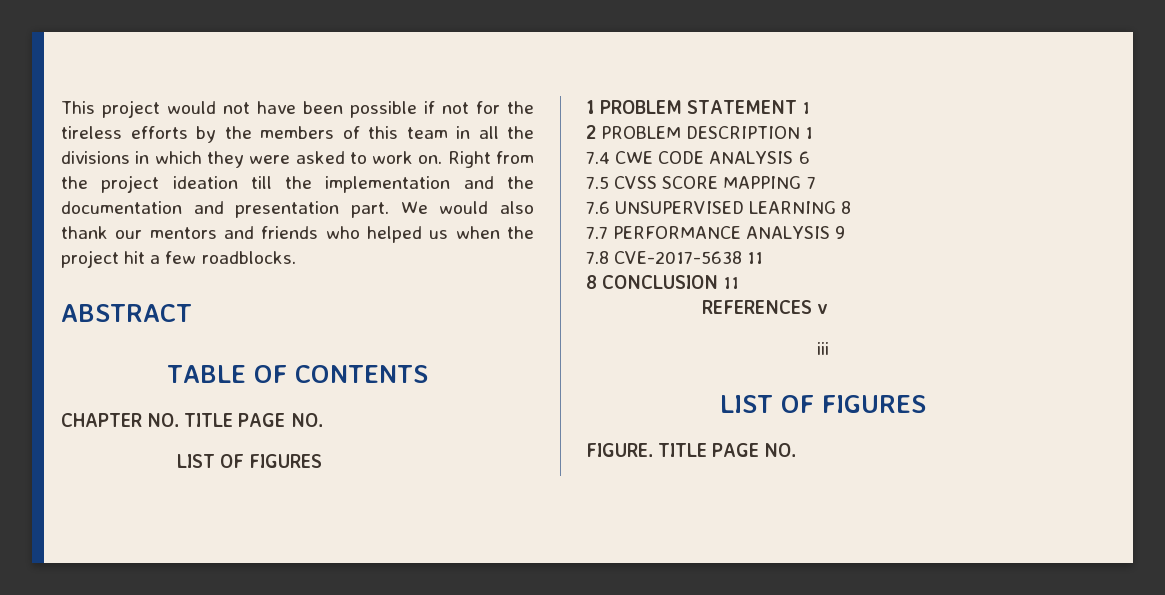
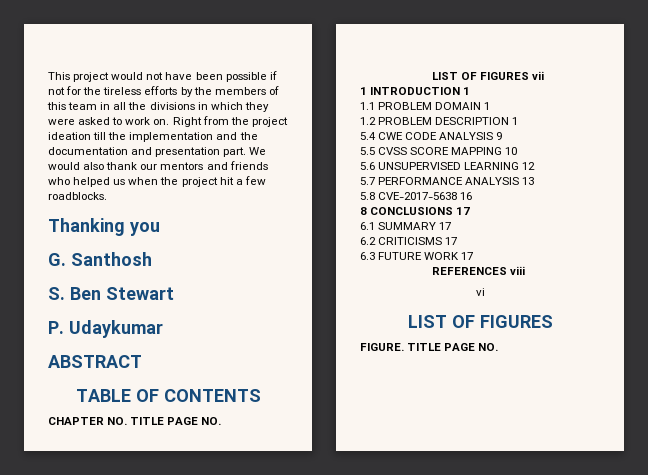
+ Thanking you
+ G. Santhosh
+ S. Ben Stewart
+ P. Udaykumar
  CHAPTER NO. TITLE PAGE NO.
- LIST OF FIGURES
- 1 PROBLEM STATEMENT 1
- 2 PROBLEM DESCRIPTION 1
+ LIST OF FIGURES vii
+ 1 INTRODUCTION 1
+ 1.1 PROBLEM DOMAIN 1
+ 1.2 PROBLEM DESCRIPTION 1
- 7.4 CWE CODE ANALYSIS 6
- 7.5 CVSS SCORE MAPPING 7
- 7.6 UNSUPERVISED LEARNING 8
- 7.7 PERFORMANCE ANALYSIS 9
- 7.8 CVE-2017-5638 11
- 8 CONCLUSION 11
+ 5.4 CWE CODE ANALYSIS 9
+ 5.5 CVSS SCORE MAPPING 10
+ 5.6 UNSUPERVISED LEARNING 12
+ 5.7 PERFORMANCE ANALYSIS 13
+ 5.8 CVE-2017-5638 16
+ 8 CONCLUSIONS 17
+ 6.1 SUMMARY 17
+ 6.2 CRITICISMS 17
+ 6.3 FUTURE WORK 17
- REFERENCES v
- iii
+ REFERENCES viii
+ vi

